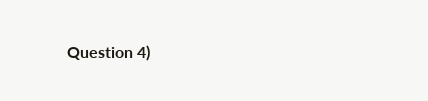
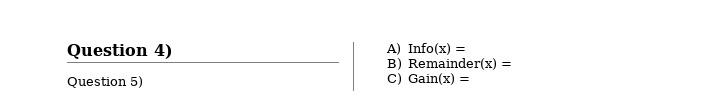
+ Question 5)
+ A) Info(x) =
+ B) Remainder(x) =
+ C) Gain(x) =

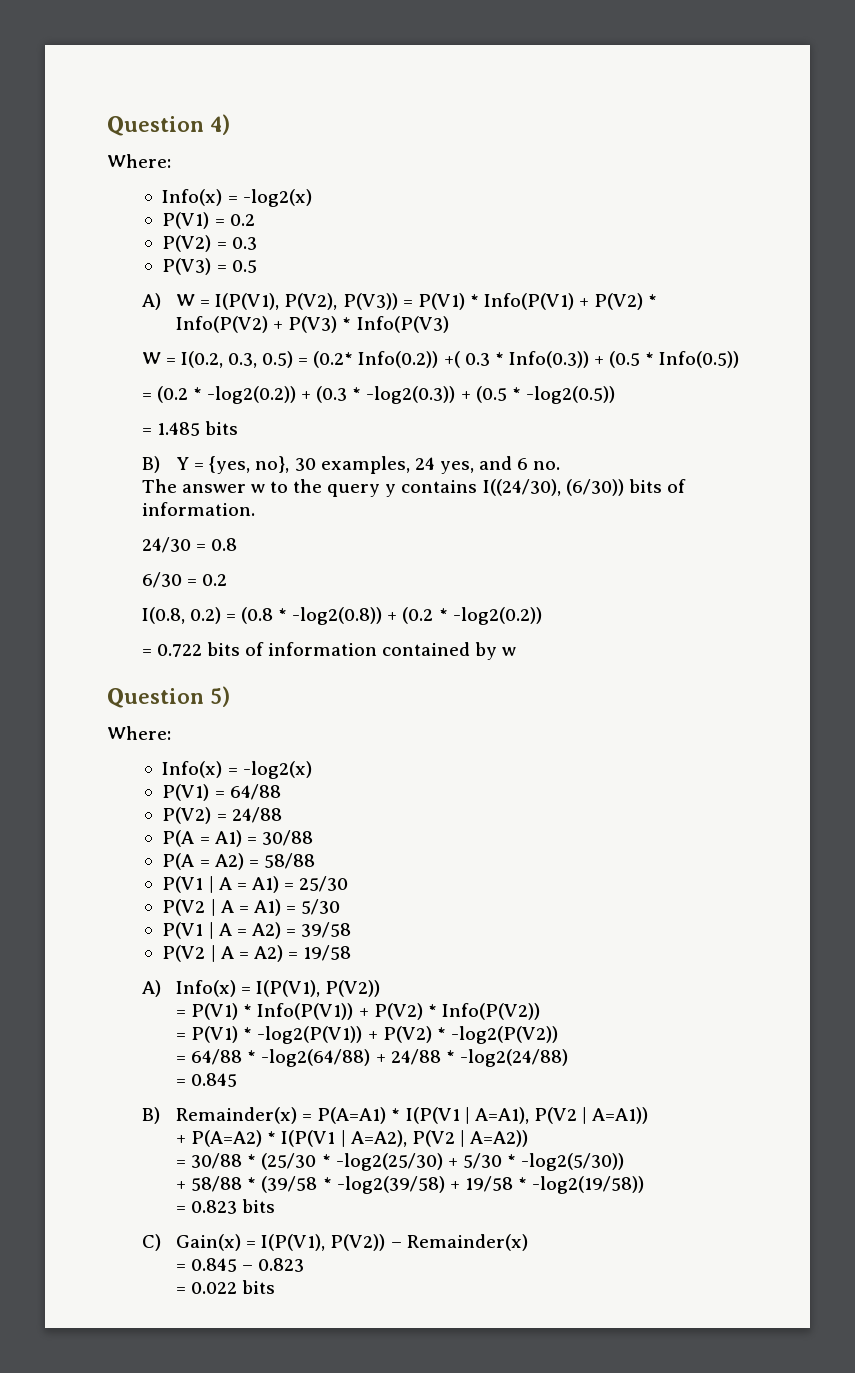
  Question 4)
+ Where:
+ Info(x) = -log2(x)
+ P(V1) = 0.2
+ P(V2) = 0.3
+ P(V3) = 0.5
+ A) W = I(P(V1), P(V2), P(V3)) = P(V1) * Info(P(V1) + P(V2) * Info(P(V2) + P(V3) * Info(P(V3)
+ W = I(0.2, 0.3, 0.5) = (0.2* Info(0.2)) +( 0.3 * Info(0.3)) + (0.5 * Info(0.5))
+ = (0.2 * -log2(0.2)) + (0.3 * -log2(0.3)) + (0.5 * -log2(0.5))
+ = 1.485 bits
+ B) Y = {yes, no}, 30 examples, 24 yes, and 6 no.
+ The answer w to the query y contains I((24/30), (6/30)) bits of information.
+ 24/30 = 0.8
+ 6/30 = 0.2
+ I(0.8, 0.2) = (0.8 * -log2(0.8)) + (0.2 * -log2(0.2))
+ = 0.722 bits of information contained by w
  Question 5)
- A) Info(x) =
- B) Remainder(x) =
- C) Gain(x) =
+ Where:
+ Info(x) = -log2(x)
+ P(V1) = 64/88
+ P(V2) = 24/88
+ P(A = A1) = 30/88
+ P(A = A2) = 58/88
+ P(V1 | A = A1) = 25/30
+ P(V2 | A = A1) = 5/30
+ P(V1 | A = A2) = 39/58
+ P(V2 | A = A2) = 19/58
+ A) Info(x) = I(P(V1), P(V2))
+ = P(V1) * Info(P(V1)) + P(V2) * Info(P(V2))
+ = P(V1) * -log2(P(V1)) + P(V2) * -log2(P(V2))
+ = 64/88 * -log2(64/88) + 24/88 * -log2(24/88)
+ = 0.845
+ B) Remainder(x) = P(A=A1) * I(P(V1 | A=A1), P(V2 | A=A1))
+ + P(A=A2) * I(P(V1 | A=A2), P(V2 | A=A2))
+ = 30/88 * (25/30 * -log2(25/30) + 5/30 * -log2(5/30))
+ + 58/88 * (39/58 * -log2(39/58) + 19/58 * -log2(19/58))
+ = 0.823 bits
+ C) Gain(x) = I(P(V1), P(V2)) – Remainder(x)
+ = 0.845 – 0.823
+ = 0.022 bits

